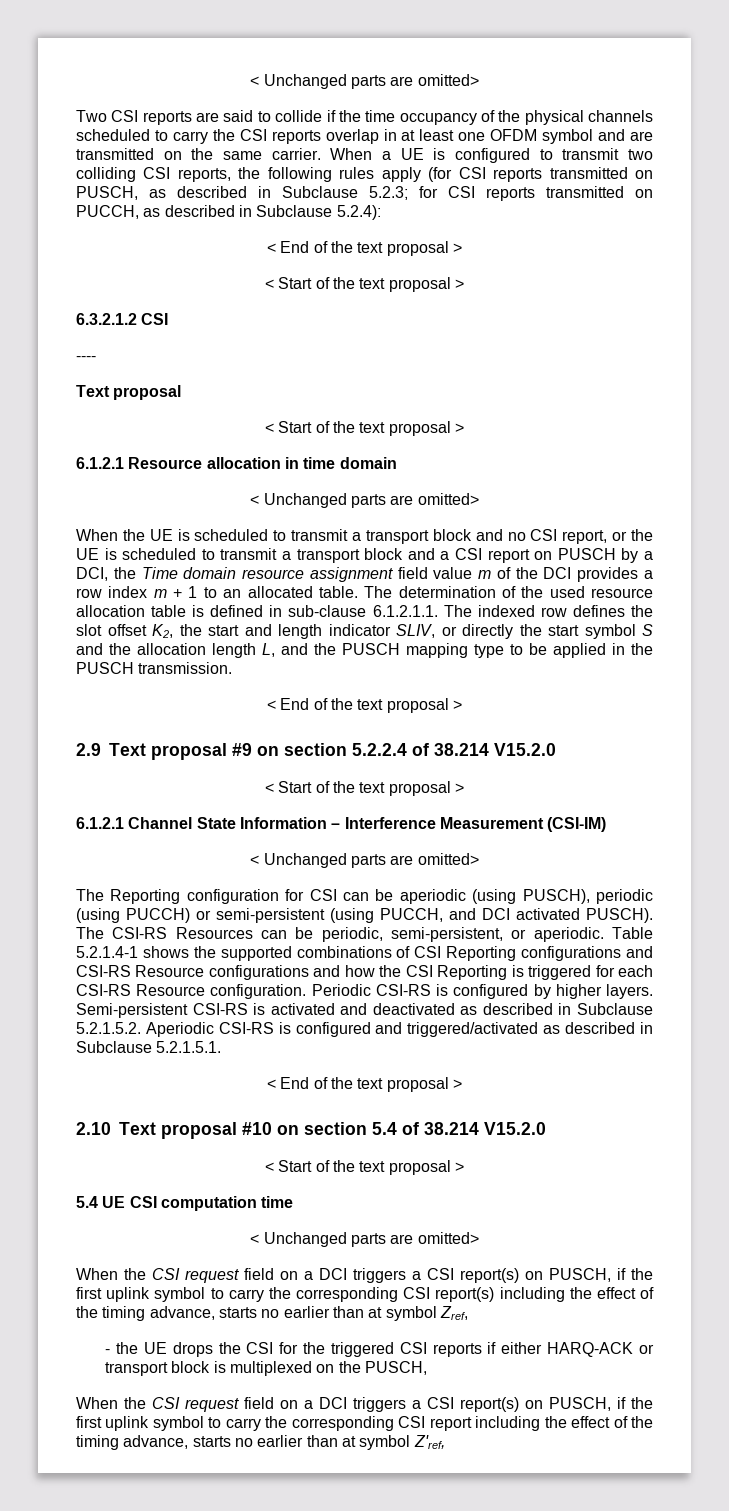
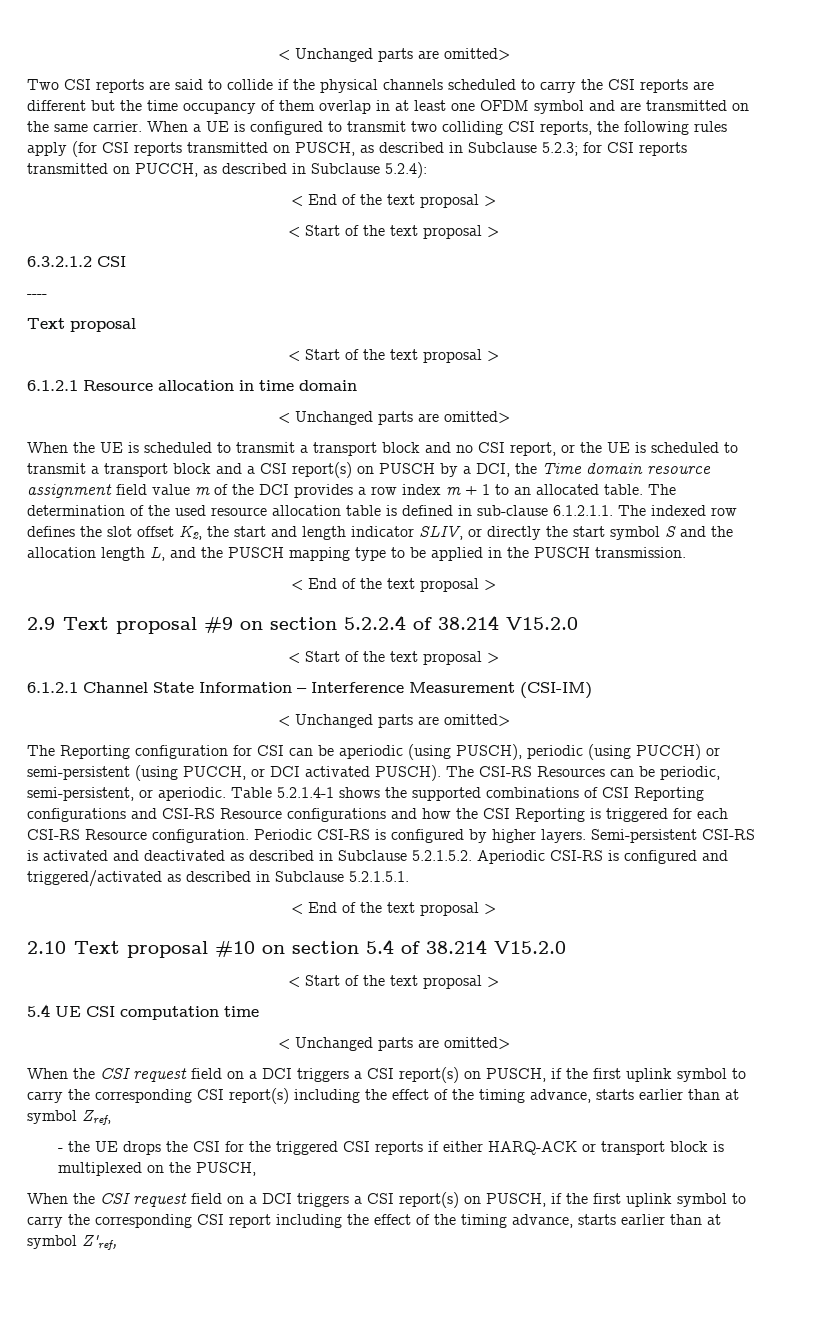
- Two CSI reports are said to collide if the time occupancy of the physical channels scheduled to carry the CSI reports overlap in at least one OFDM symbol and are transmitted on the same carrier.
+ Two CSI reports are said to collide if the physical channels scheduled to carry the CSI reports are different but the time occupancy of them overlap in at least one OFDM symbol and are transmitted on the same carrier.
- When the UE is scheduled to transmit a transport block and no CSI report, or the UE is scheduled to transmit a transport block and a CSI report on PUSCH by a DCI, the Time domain resource assignment field value m of the DCI provides a row index m + 1 to an allocated table.
+ When the UE is scheduled to transmit a transport block and no CSI report, or the UE is scheduled to transmit a transport block and a CSI report(s) on PUSCH by a DCI, the Time domain resource assignment field value m of the DCI provides a row index m + 1 to an allocated table.
- The Reporting configuration for CSI can be aperiodic (using PUSCH), periodic (using PUCCH) or semi-persistent (using PUCCH, and DCI activated PUSCH).
+ The Reporting configuration for CSI can be aperiodic (using PUSCH), periodic (using PUCCH) or semi-persistent (using PUCCH, or DCI activated PUSCH).
- When the CSI request field on a DCI triggers a CSI report(s) on PUSCH, if the first uplink symbol to carry the corresponding CSI report(s) including the effect of the timing advance, starts no earlier than at symbol Zref,
+ When the CSI request field on a DCI triggers a CSI report(s) on PUSCH, if the first uplink symbol to carry the corresponding CSI report(s) including the effect of the timing advance, starts earlier than at symbol Zref,
- When the CSI request field on a DCI triggers a CSI report(s) on PUSCH, if the first uplink symbol to carry the corresponding CSI report including the effect of the timing advance, starts no earlier than at symbol Z'ref,
+ When the CSI request field on a DCI triggers a CSI report(s) on PUSCH, if the first uplink symbol to carry the corresponding CSI report including the effect of the timing advance, starts earlier than at symbol Z'ref,

